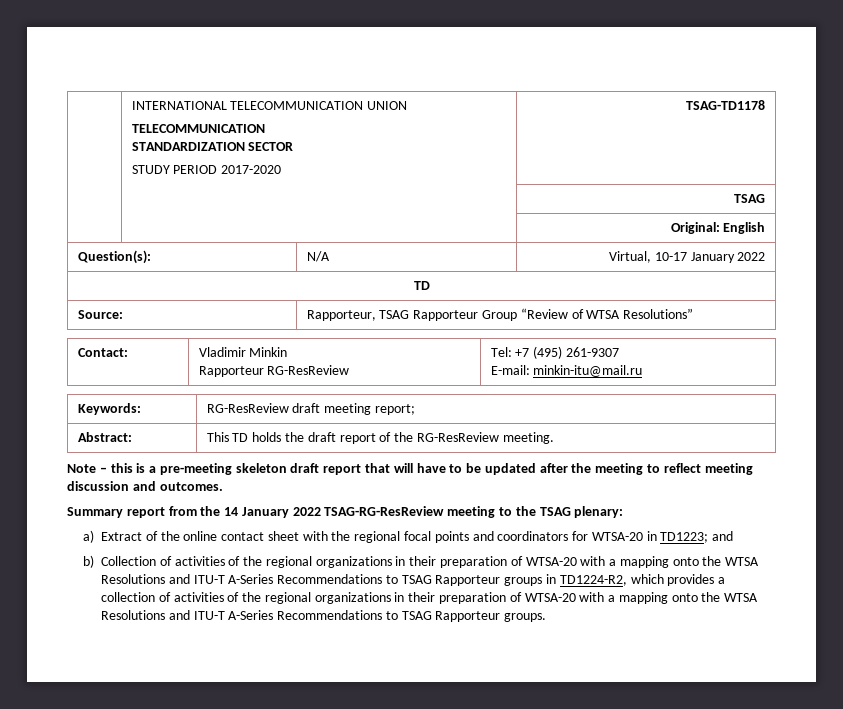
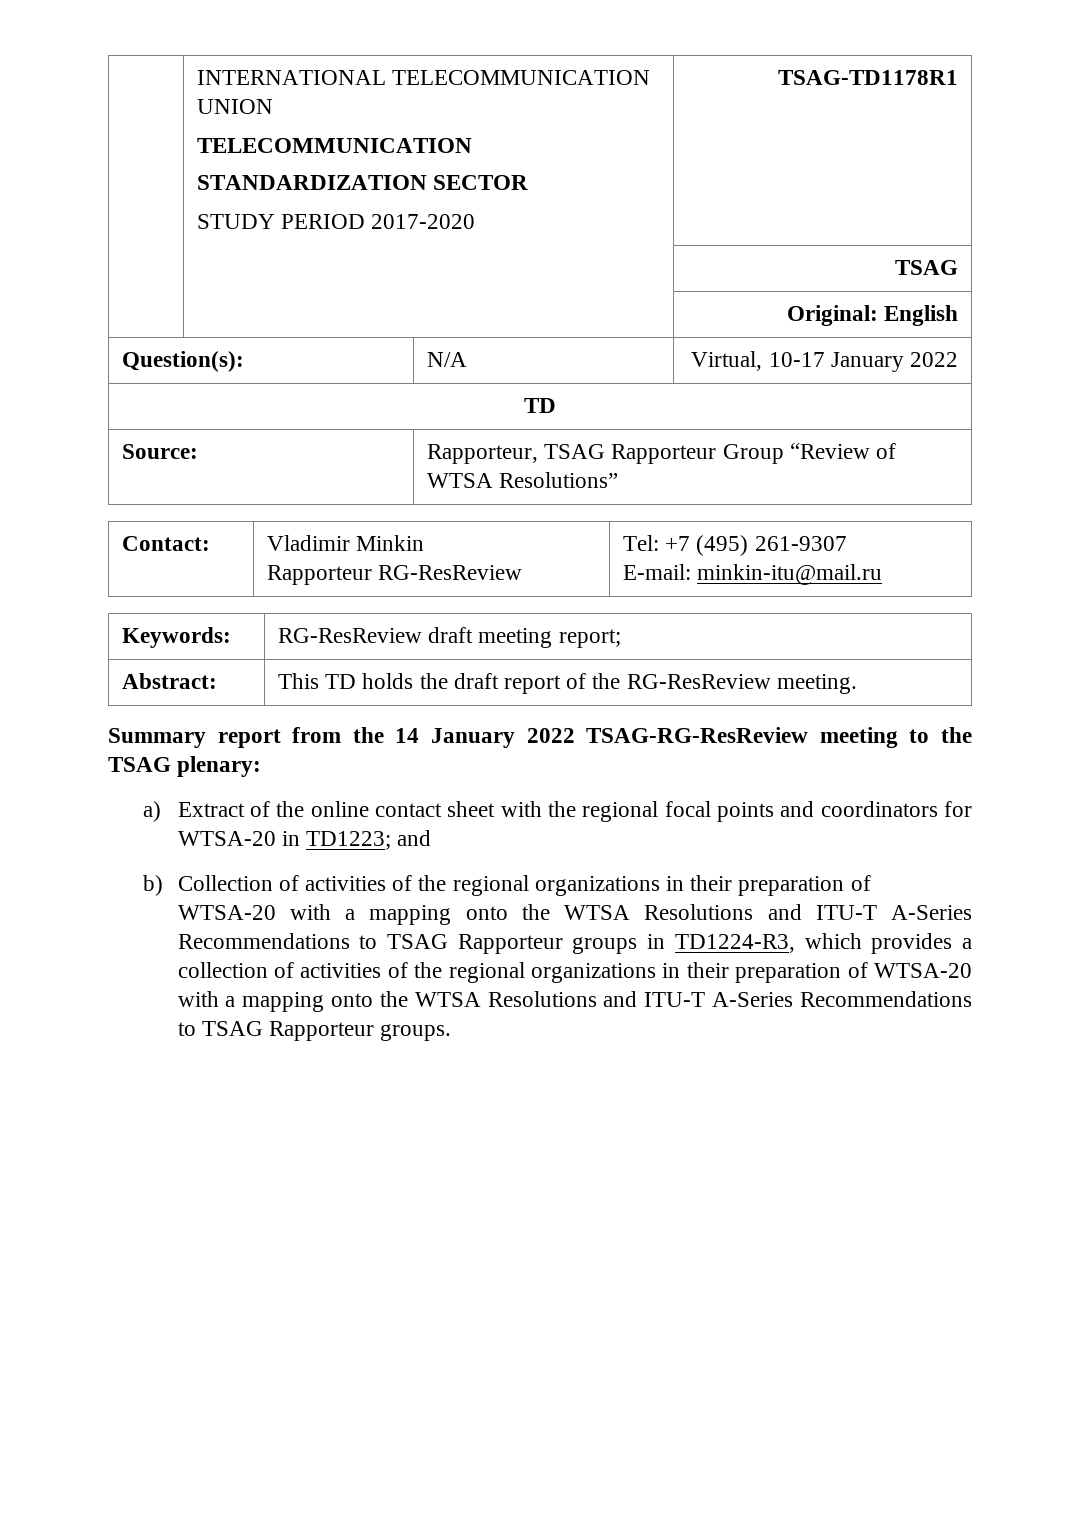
  | INTERNATIONAL TELECOMMUNICATION UNION
  TELECOMMUNICATION
  STANDARDIZATION SECTOR
- STUDY PERIOD 2017-2020 | TSAG-TD1178
+ STUDY PERIOD 2017-2020 | TSAG-TD1178R1
- Note – this is a pre-meeting skeleton draft report that will have to be updated after the meeting to reflect meeting discussion and outcomes.
- b) Collection of activities of the regional organizations in their preparation of WTSA-20 with a mapping onto the WTSA Resolutions and ITU-T A-Series Recommendations to TSAG Rapporteur groups in TD1224-R2, which provides a collection of activities of the regional organizations in their preparation of WTSA-20 with a mapping onto the WTSA Resolutions and ITU-T A-Series Recommendations to TSAG Rapporteur groups.
+ b) Collection of activities of the regional organizations in their preparation of WTSA-20 with a mapping onto the WTSA Resolutions and ITU-T A-Series Recommendations to TSAG Rapporteur groups in TD1224-R3, which provides a collection of activities of the regional organizations in their preparation of WTSA-20 with a mapping onto the WTSA Resolutions and ITU-T A-Series Recommendations to TSAG Rapporteur groups.

